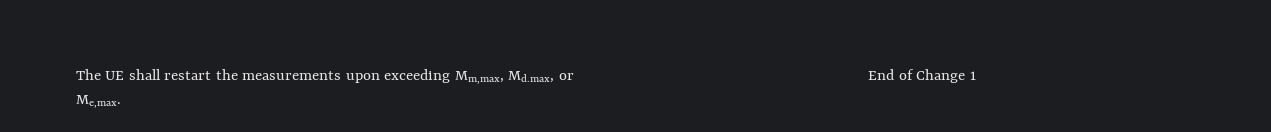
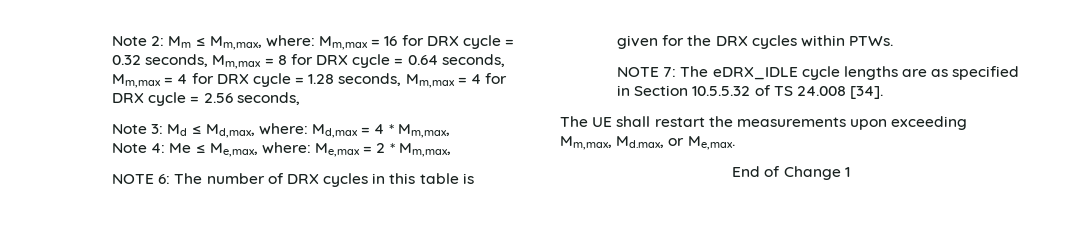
+ Note 2: Mm ≤ Mm,max, where: Mm,max = 16 for DRX cycle = 0.32 seconds, Mm,max = 8 for DRX cycle = 0.64 seconds, Mm,max = 4 for DRX cycle = 1.28 seconds, Mm,max = 4 for DRX cycle = 2.56 seconds,
+ Note 3: Md ≤ Md,max, where: Md,max = 4 * Mm,max,
+ Note 4: Me ≤ Me,max, where: Me,max = 2 * Mm,max,
+ NOTE 6: The number of DRX cycles in this table is given for the DRX cycles within PTWs.
+ NOTE 7: The eDRX_IDLE cycle lengths are as specified in Section 10.5.5.32 of TS 24.008 [34].

